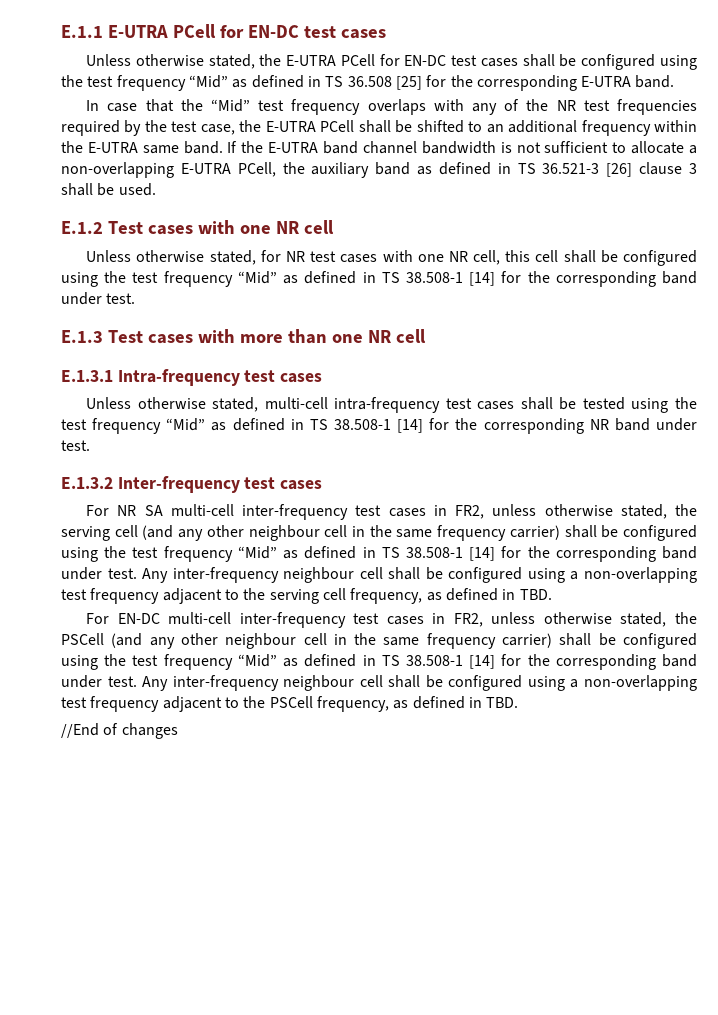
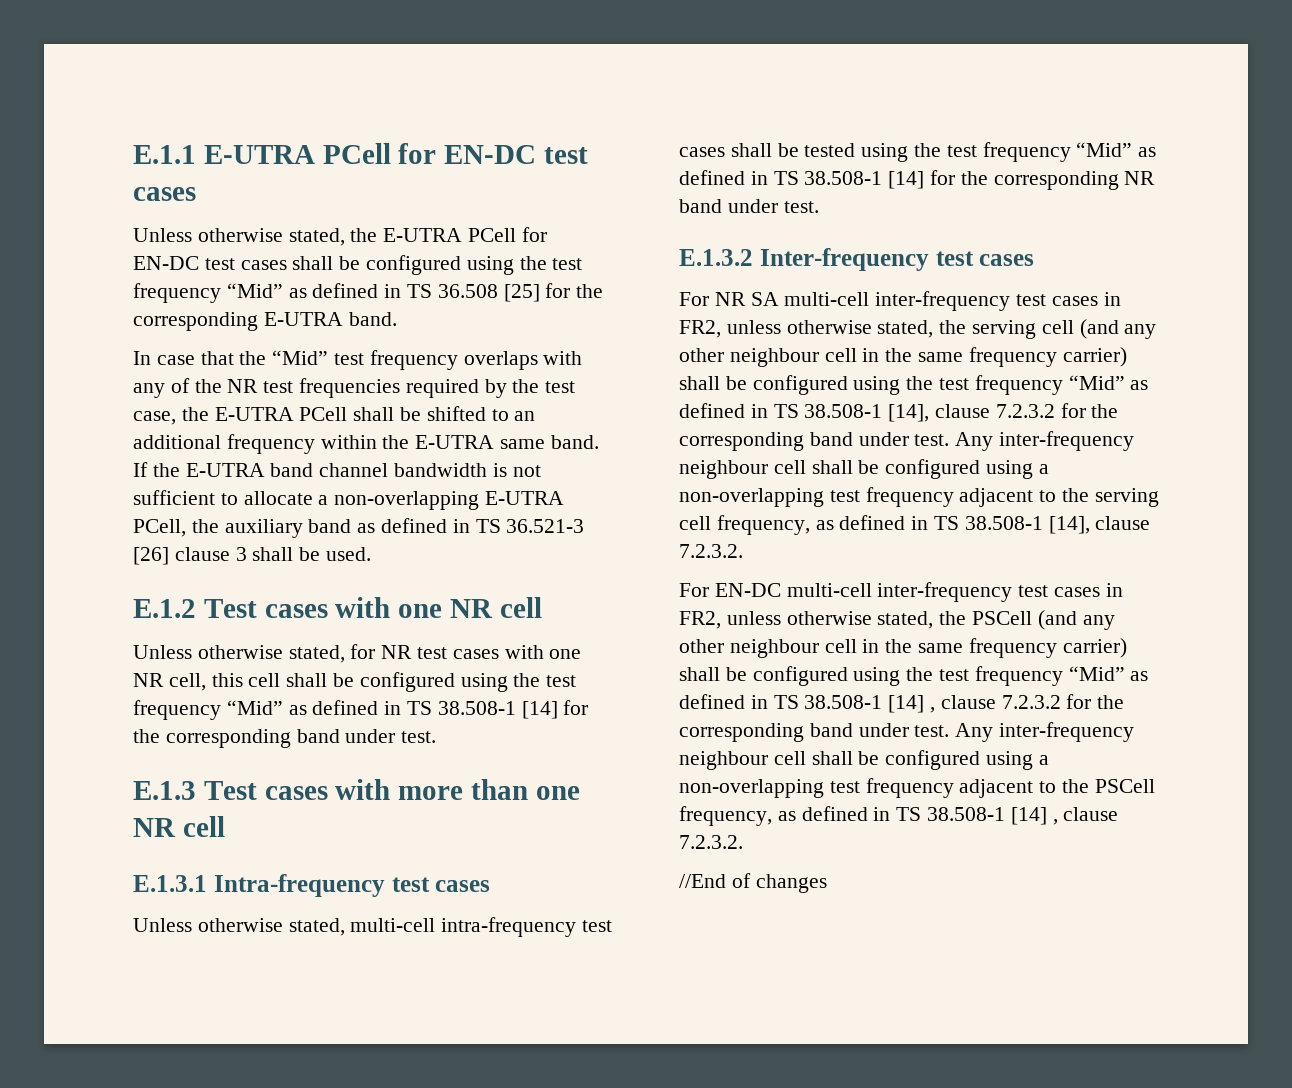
- For NR SA multi-cell inter-frequency test cases in FR2, unless otherwise stated, the serving cell (and any other neighbour cell in the same frequency carrier) shall be configured using the test frequency “Mid” as defined in TS 38.508-1 [14] for the corresponding band under test.
+ For NR SA multi-cell inter-frequency test cases in FR2, unless otherwise stated, the serving cell (and any other neighbour cell in the same frequency carrier) shall be configured using the test frequency “Mid” as defined in TS 38.508-1 [14], clause 7.2.3.2 for the corresponding band under test.
- Any inter-frequency neighbour cell shall be configured using a non-overlapping test frequency adjacent to the serving cell frequency, as defined in TBD.
+ Any inter-frequency neighbour cell shall be configured using a non-overlapping test frequency adjacent to the serving cell frequency, as defined in TS 38.508-1 [14], clause 7.2.3.2.
- For EN-DC multi-cell inter-frequency test cases in FR2, unless otherwise stated, the PSCell (and any other neighbour cell in the same frequency carrier) shall be configured using the test frequency “Mid” as defined in TS 38.508-1 [14] for the corresponding band under test.
+ For EN-DC multi-cell inter-frequency test cases in FR2, unless otherwise stated, the PSCell (and any other neighbour cell in the same frequency carrier) shall be configured using the test frequency “Mid” as defined in TS 38.508-1 [14] , clause 7.2.3.2 for the corresponding band under test.
- Any inter-frequency neighbour cell shall be configured using a non-overlapping test frequency adjacent to the PSCell frequency, as defined in TBD.
+ Any inter-frequency neighbour cell shall be configured using a non-overlapping test frequency adjacent to the PSCell frequency, as defined in TS 38.508-1 [14] , clause 7.2.3.2.

